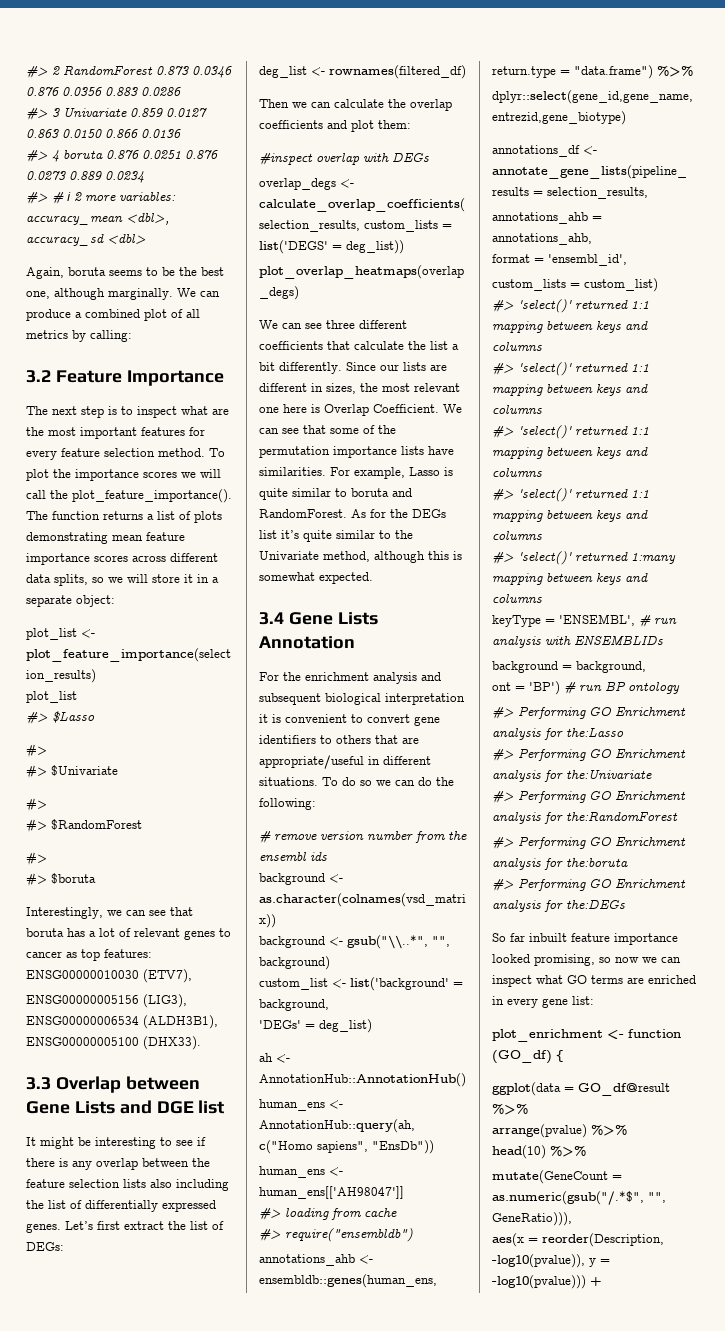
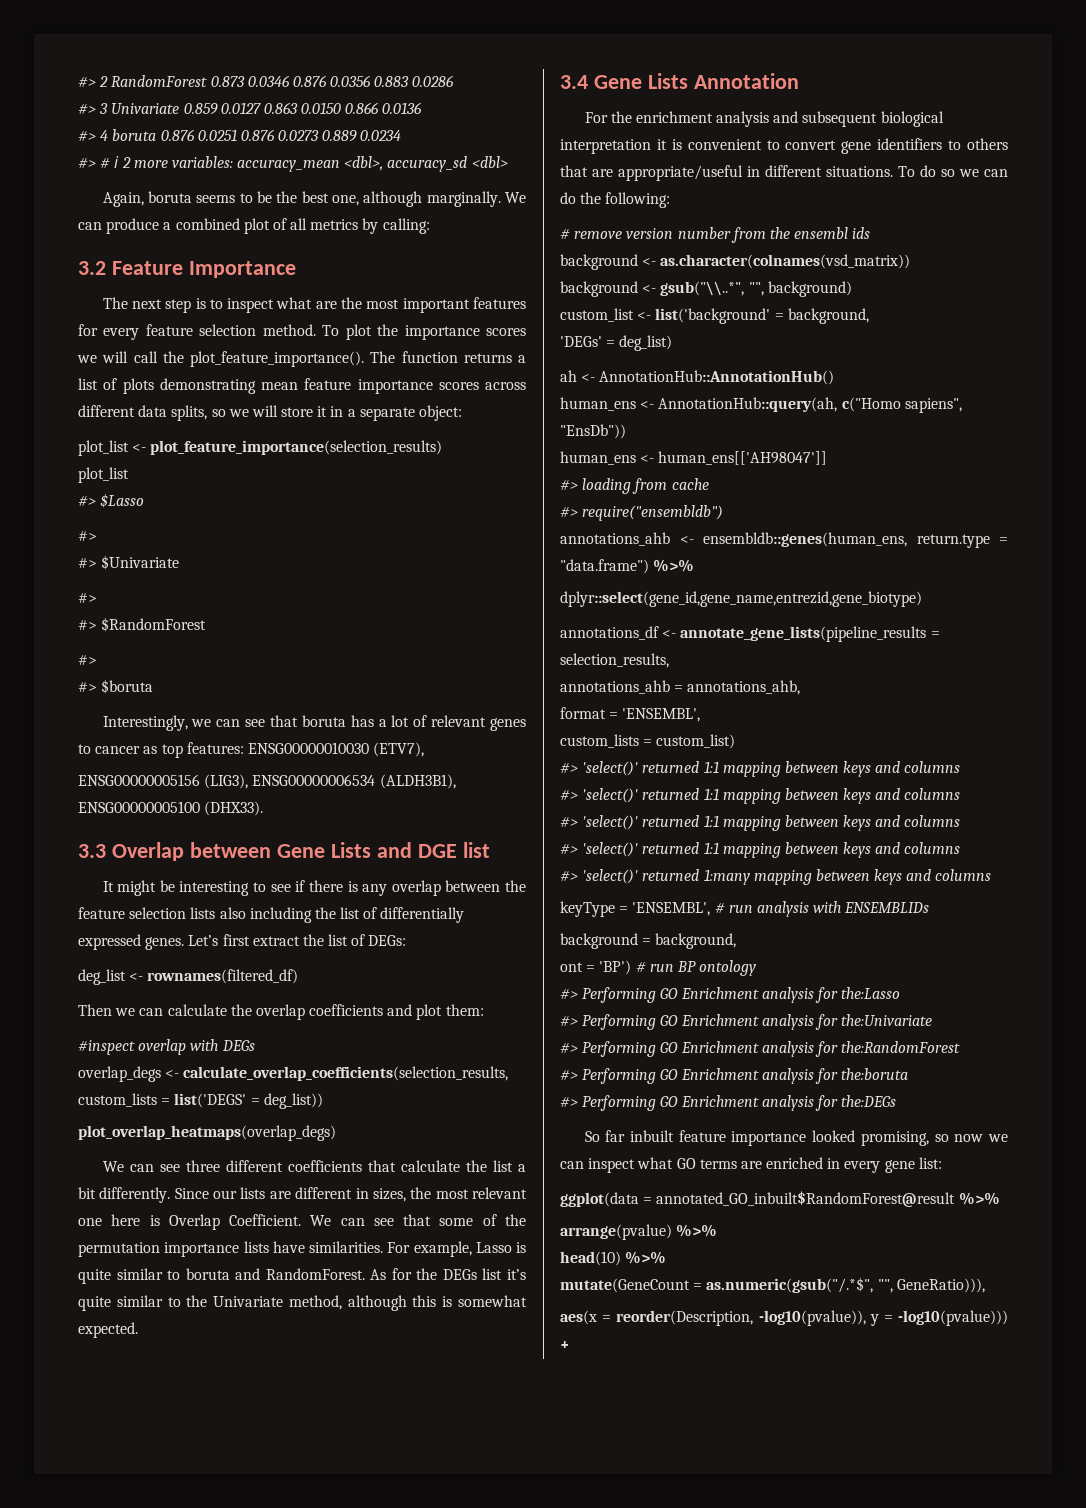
- format = 'ensembl_id',
+ format = 'ENSEMBL',
- plot_enrichment <- function (GO_df) {
- ggplot(data = GO_df@result %>%
+ ggplot(data = annotated_GO_inbuilt$RandomForest@result %>%

